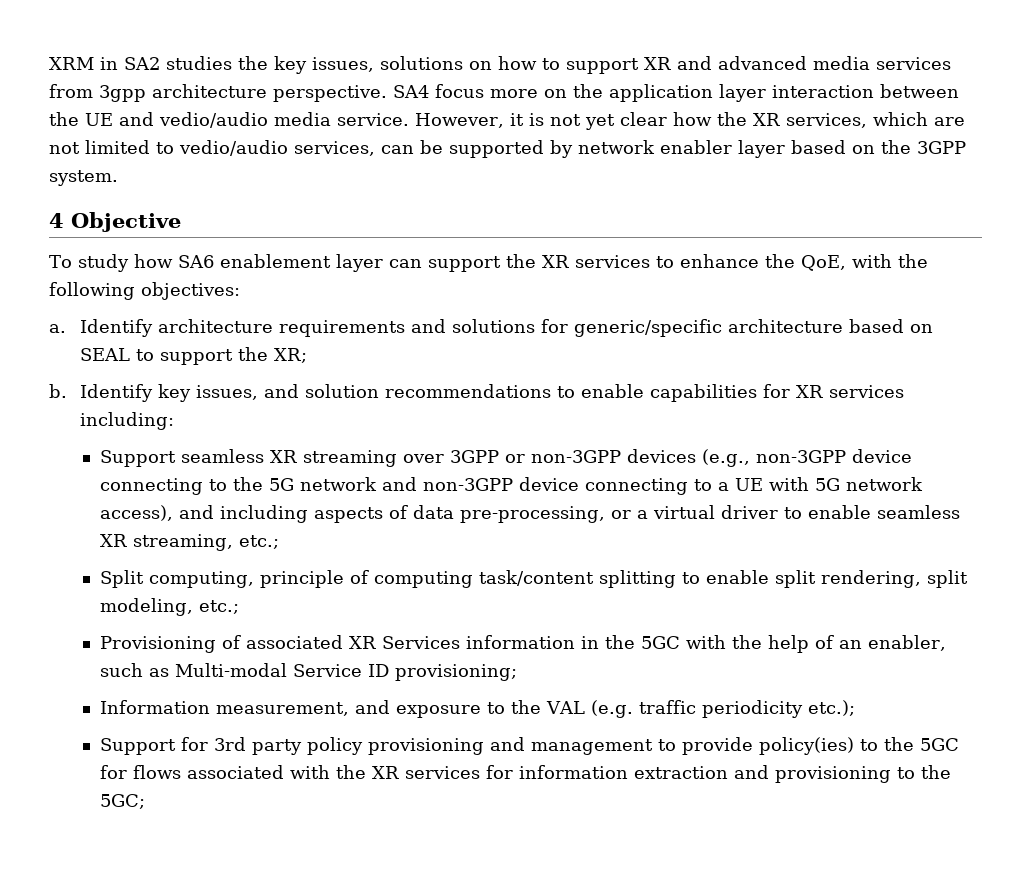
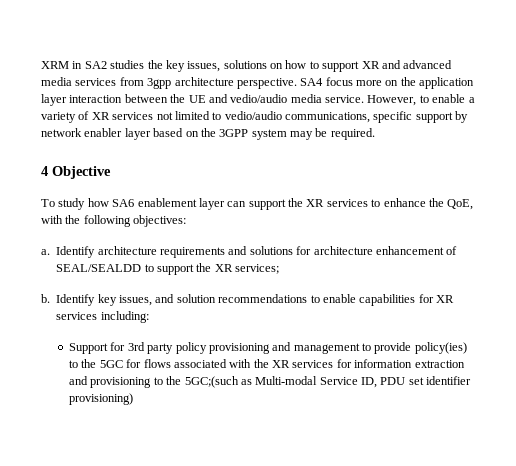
- However, it is not yet clear how the XR services, which are not limited to vedio/audio services, can be supported by network enabler layer based on the 3GPP system.
+ However, to enable a variety of XR services not limited to vedio/audio communications, specific support by network enabler layer based on the 3GPP system may be required.
- Identify architecture requirements and solutions for generic/specific architecture based on SEAL to support the XR;
+ Identify architecture requirements and solutions for architecture enhancement of SEAL/SEALDD to support the XR services;
- Support seamless XR streaming over 3GPP or non-3GPP devices (e.g., non-3GPP device connecting to the 5G network and non-3GPP device connecting to a UE with 5G network access), and including aspects of data pre-processing, or a virtual driver to enable seamless XR streaming, etc.;
- Split computing, principle of computing task/content splitting to enable split rendering, split modeling, etc.;
- Provisioning of associated XR Services information in the 5GC with the help of an enabler, such as Multi-modal Service ID provisioning;
- Information measurement, and exposure to the VAL (e.g. traffic periodicity etc.);
- Support for 3rd party policy provisioning and management to provide policy(ies) to the 5GC for flows associated with the XR services for information extraction and provisioning to the 5GC;
+ Support for 3rd party policy provisioning and management to provide policy(ies) to the 5GC for flows associated with the XR services for information extraction and provisioning to the 5GC;(such as Multi-modal Service ID, PDU set identifier provisioning)

